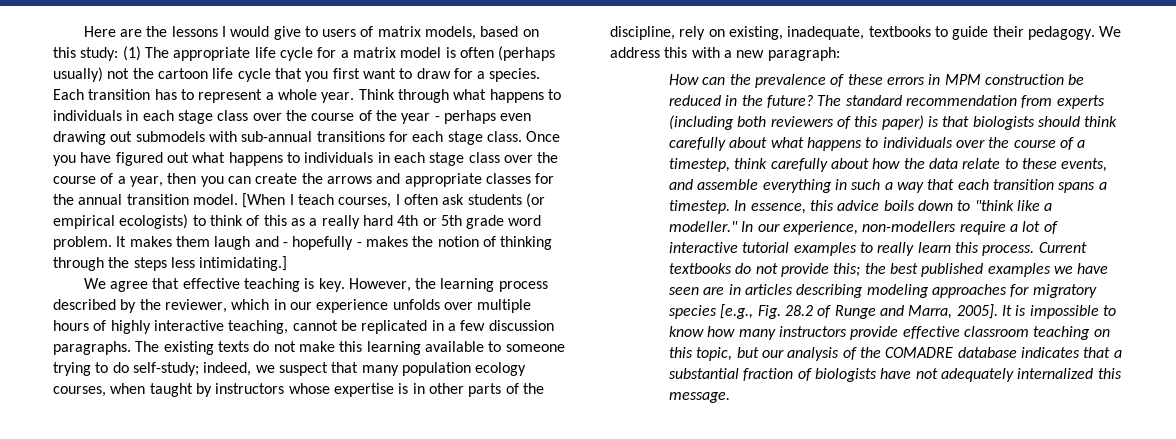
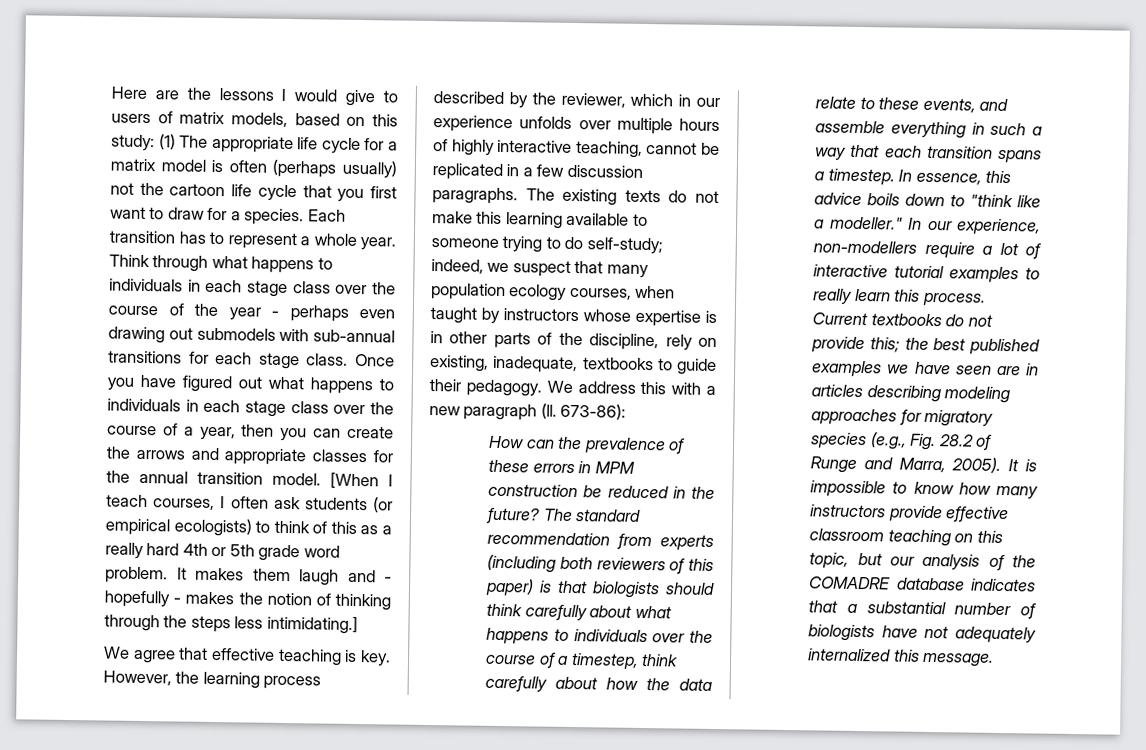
- We address this with a new paragraph:
+ We address this with a new paragraph (ll. 673-86):
- Current textbooks do not provide this; the best published examples we have seen are in articles describing modeling approaches for migratory species [e.g., Fig. 28.2 of Runge and Marra, 2005].
+ Current textbooks do not provide this; the best published examples we have seen are in articles describing modeling approaches for migratory species (e.g., Fig. 28.2 of Runge and Marra, 2005).
- It is impossible to know how many instructors provide effective classroom teaching on this topic, but our analysis of the COMADRE database indicates that a substantial fraction of biologists have not adequately internalized this message.
+ It is impossible to know how many instructors provide effective classroom teaching on this topic, but our analysis of the COMADRE database indicates that a substantial number of biologists have not adequately internalized this message.

